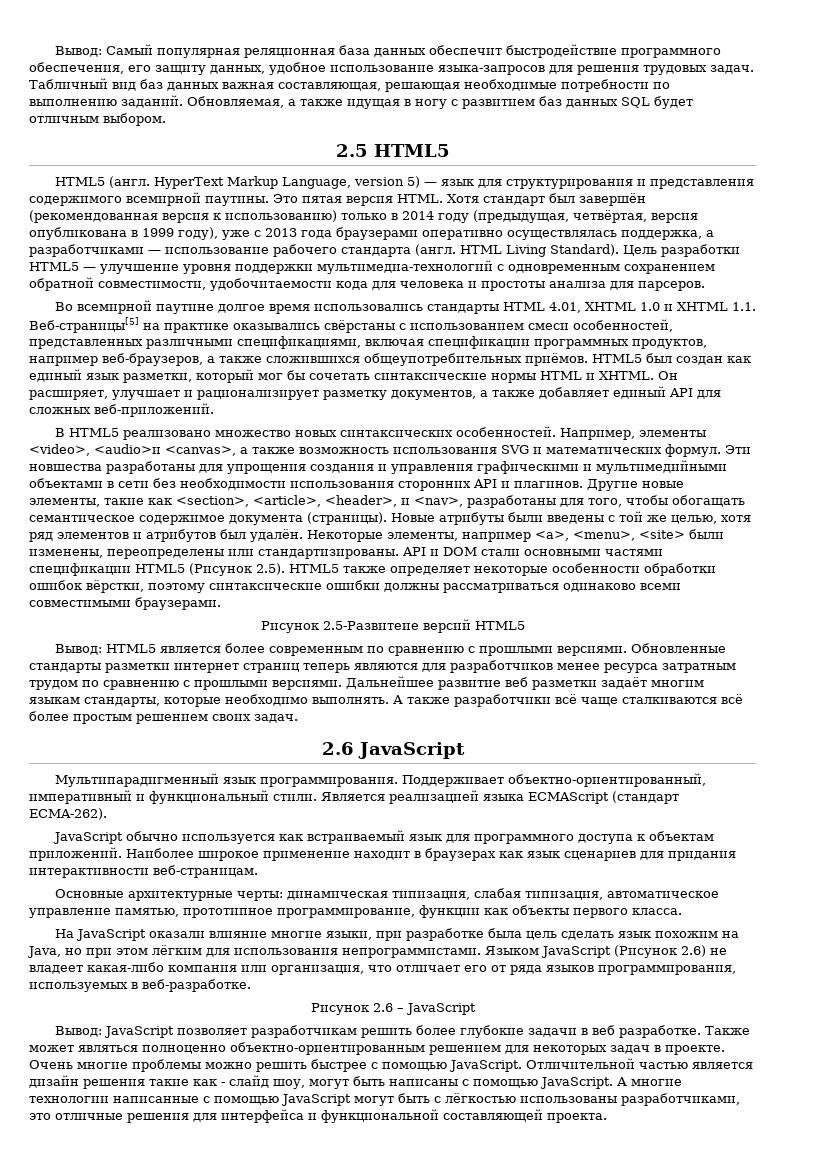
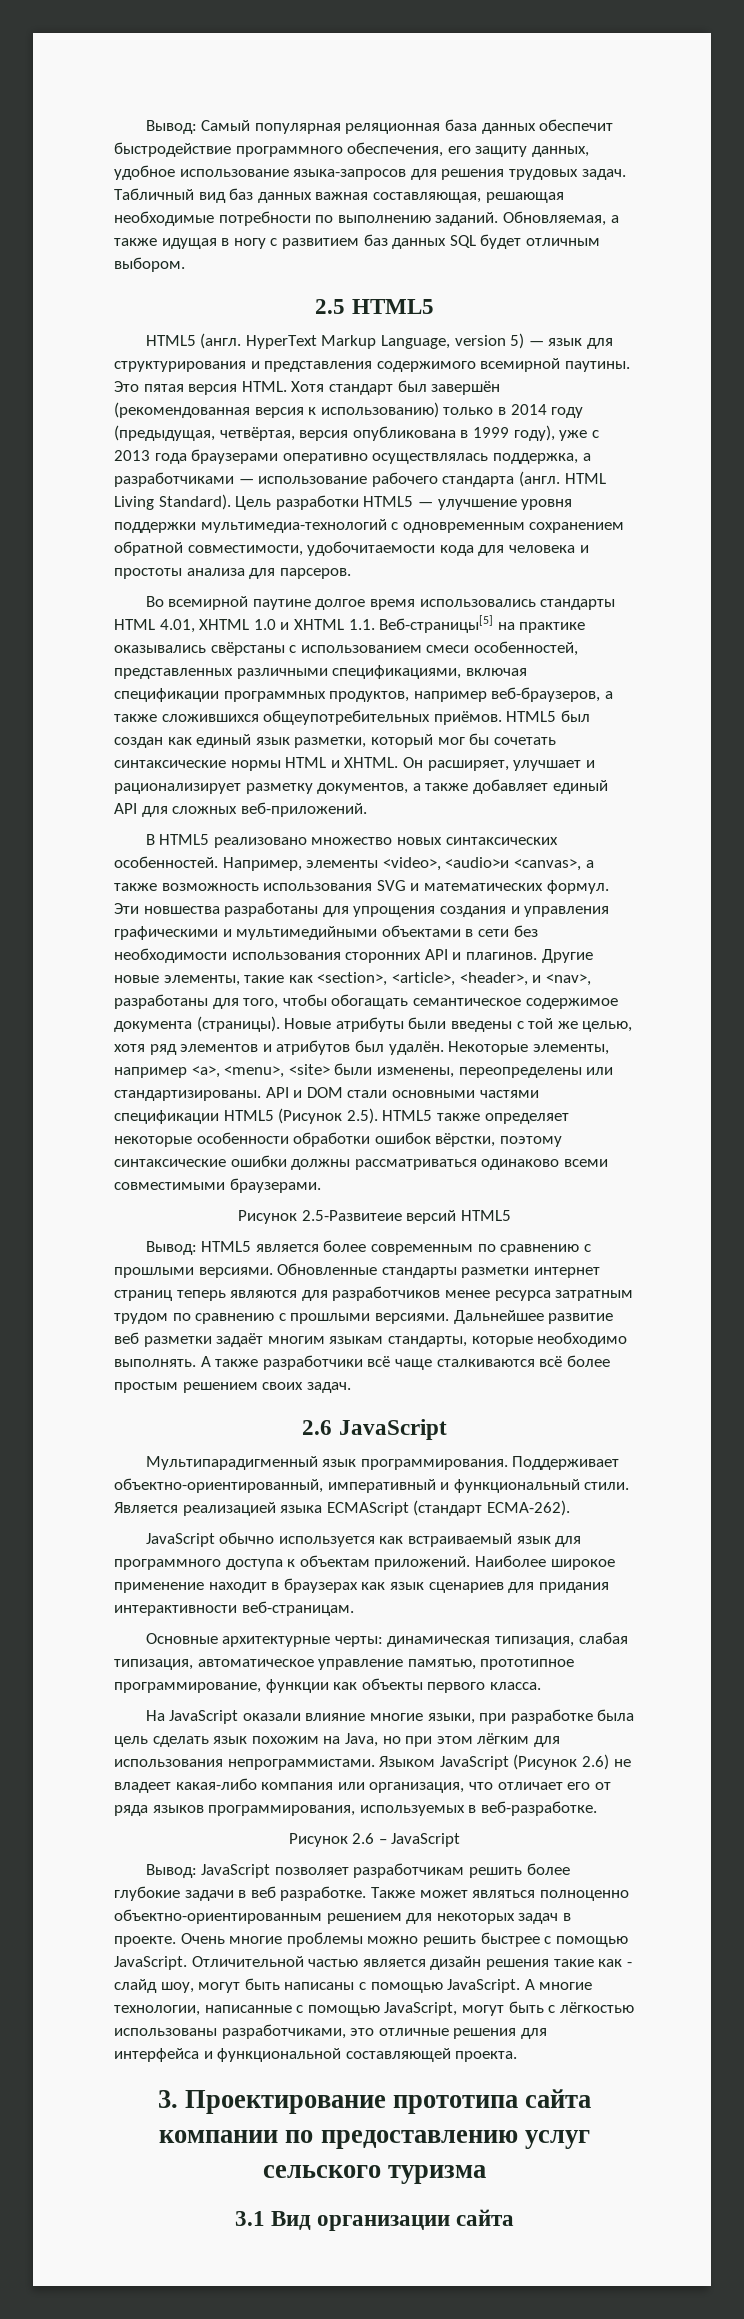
- А многие технологии написанные с помощью JavaScript могут быть с лёгкостью использованы разработчиками, это отличные решения для интерфейса и функциональной составляющей проекта.
+ А многие технологии, написанные с помощью JavaScript, могут быть с лёгкостью использованы разработчиками, это отличные решения для интерфейса и функциональной составляющей проекта.
+ 3. Проектирование прототипа сайта компании по предоставлению услуг сельского туризма
+ 3.1 Вид организации сайта

